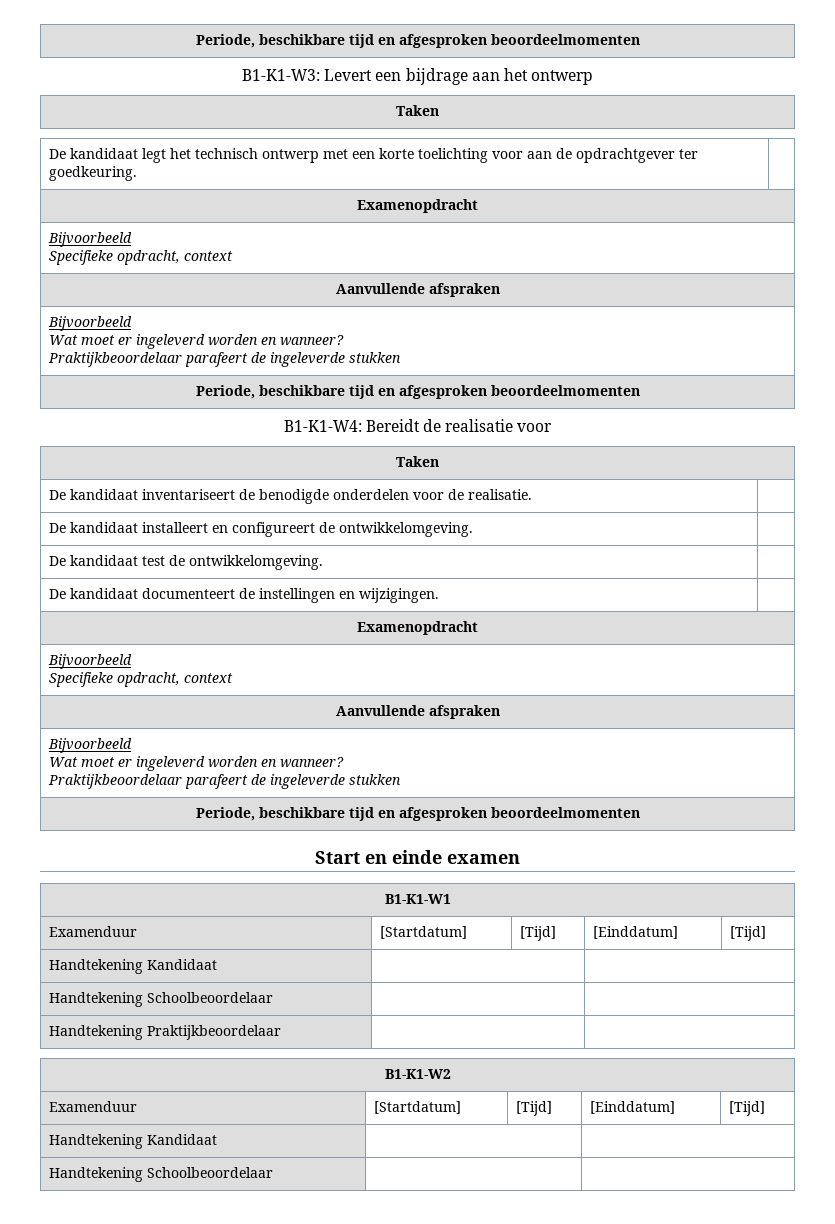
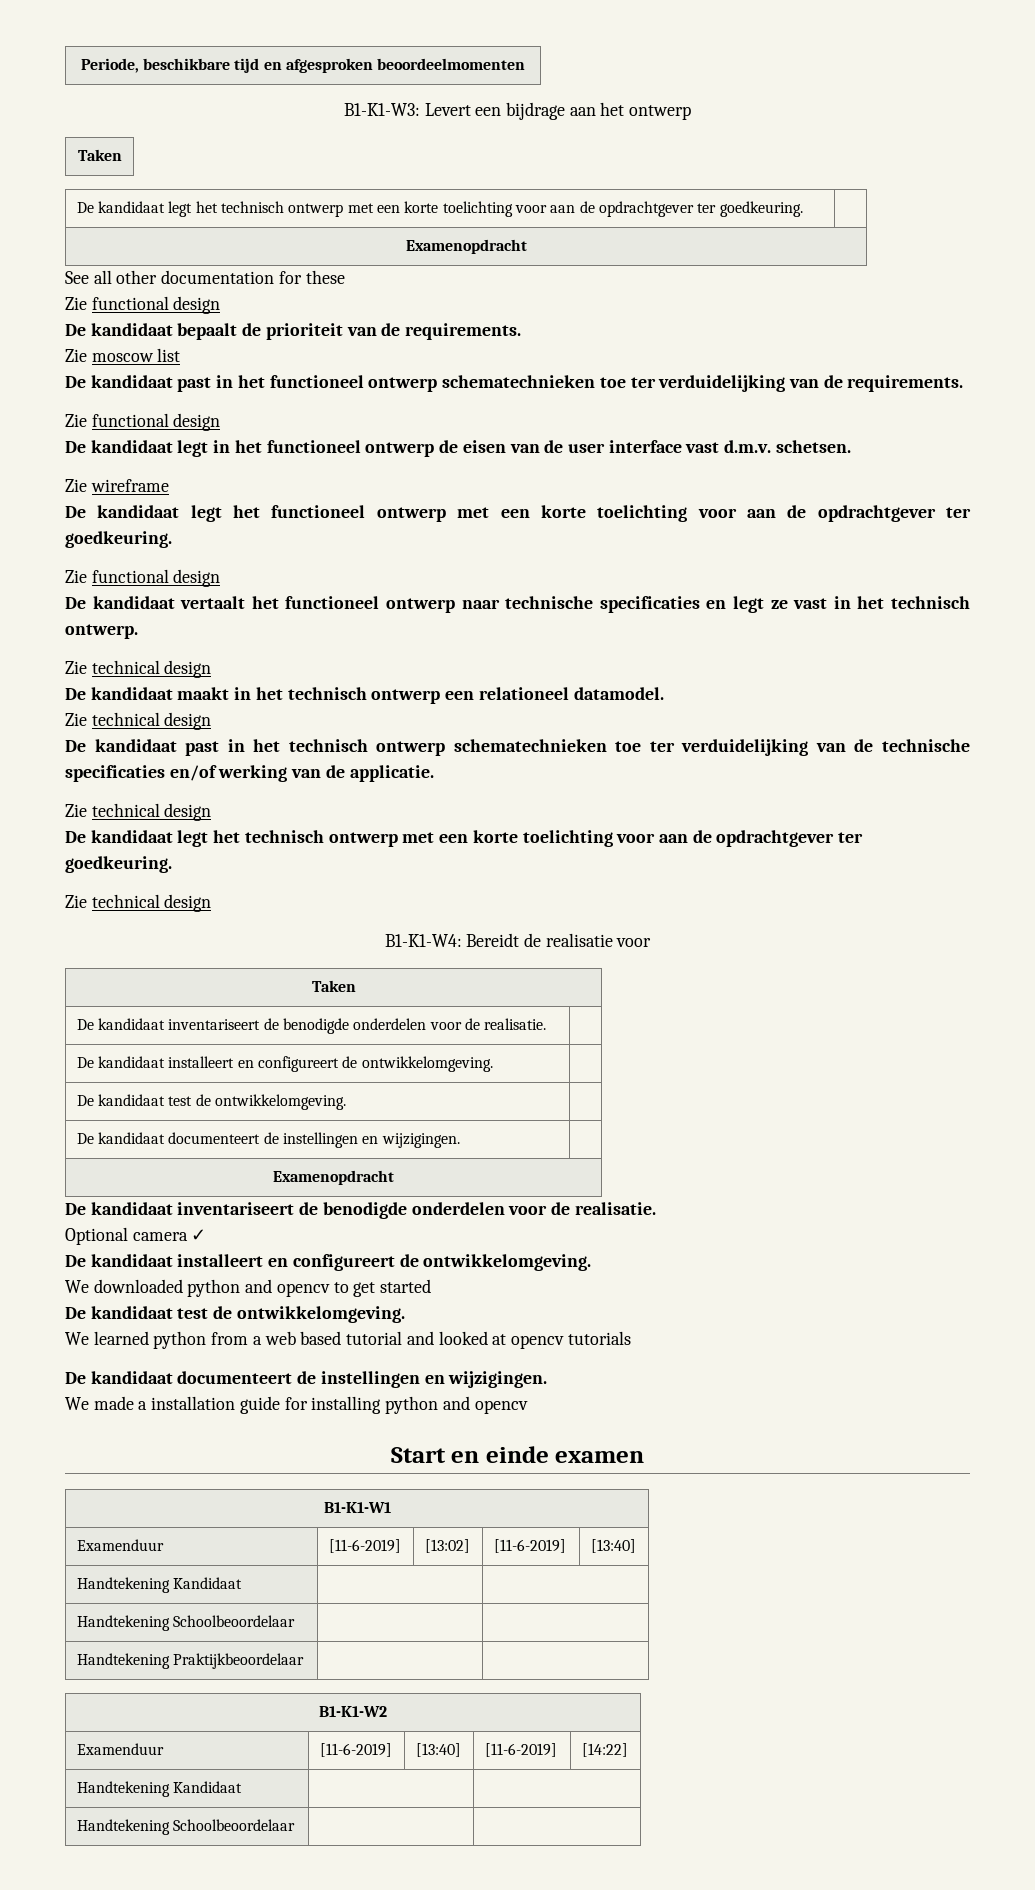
  De kandidaat legt het technisch ontwerp met een korte toelichting voor aan de opdrachtgever ter goedkeuring. |
  Examenopdracht
- Bijvoorbeeld
- Specifieke opdracht, context
- Aanvullende afspraken
- Bijvoorbeeld
- Wat moet er ingeleverd worden en wanneer?
- Praktijkbeoordelaar parafeert de ingeleverde stukken
- Periode, beschikbare tijd en afgesproken beoordeelmomenten
+ See all other documentation for these
+ Zie functional design
+ De kandidaat bepaalt de prioriteit van de requirements.
+ Zie moscow list
+ De kandidaat past in het functioneel ontwerp schematechnieken toe ter verduidelijking van de requirements.
+ Zie functional design
+ De kandidaat legt in het functioneel ontwerp de eisen van de user interface vast d.m.v. schetsen.
+ Zie wireframe
+ De kandidaat legt het functioneel ontwerp met een korte toelichting voor aan de opdrachtgever ter goedkeuring.
+ Zie functional design
+ De kandidaat vertaalt het functioneel ontwerp naar technische specificaties en legt ze vast in het technisch ontwerp.
+ Zie technical design
+ De kandidaat maakt in het technisch ontwerp een relationeel datamodel.
+ Zie technical design
+ De kandidaat past in het technisch ontwerp schematechnieken toe ter verduidelijking van de technische specificaties en/of werking van de applicatie.
+ Zie technical design
+ De kandidaat legt het technisch ontwerp met een korte toelichting voor aan de opdrachtgever ter goedkeuring.
+ Zie technical design
  De kandidaat documenteert de instellingen en wijzigingen. |
  Examenopdracht
- Bijvoorbeeld
- Specifieke opdracht, context
- Aanvullende afspraken
- Bijvoorbeeld
- Wat moet er ingeleverd worden en wanneer?
- Praktijkbeoordelaar parafeert de ingeleverde stukken
- Periode, beschikbare tijd en afgesproken beoordeelmomenten
+ De kandidaat inventariseert de benodigde onderdelen voor de realisatie.
+ Optional camera ✓
+ De kandidaat installeert en configureert de ontwikkelomgeving.
+ We downloaded python and opencv to get started
+ De kandidaat test de ontwikkelomgeving.
+ We learned python from a web based tutorial and looked at opencv tutorials
+ De kandidaat documenteert de instellingen en wijzigingen.
+ We made a installation guide for installing python and opencv
  B1-K1-W1
- Examenduur | [Startdatum] | [Tijd] | [Einddatum] | [Tijd]
+ Examenduur | [11-6-2019] | [13:02] | [11-6-2019] | [13:40]
  B1-K1-W2
- Examenduur | [Startdatum] | [Tijd] | [Einddatum] | [Tijd]
+ Examenduur | [11-6-2019] | [13:40] | [11-6-2019] | [14:22]

